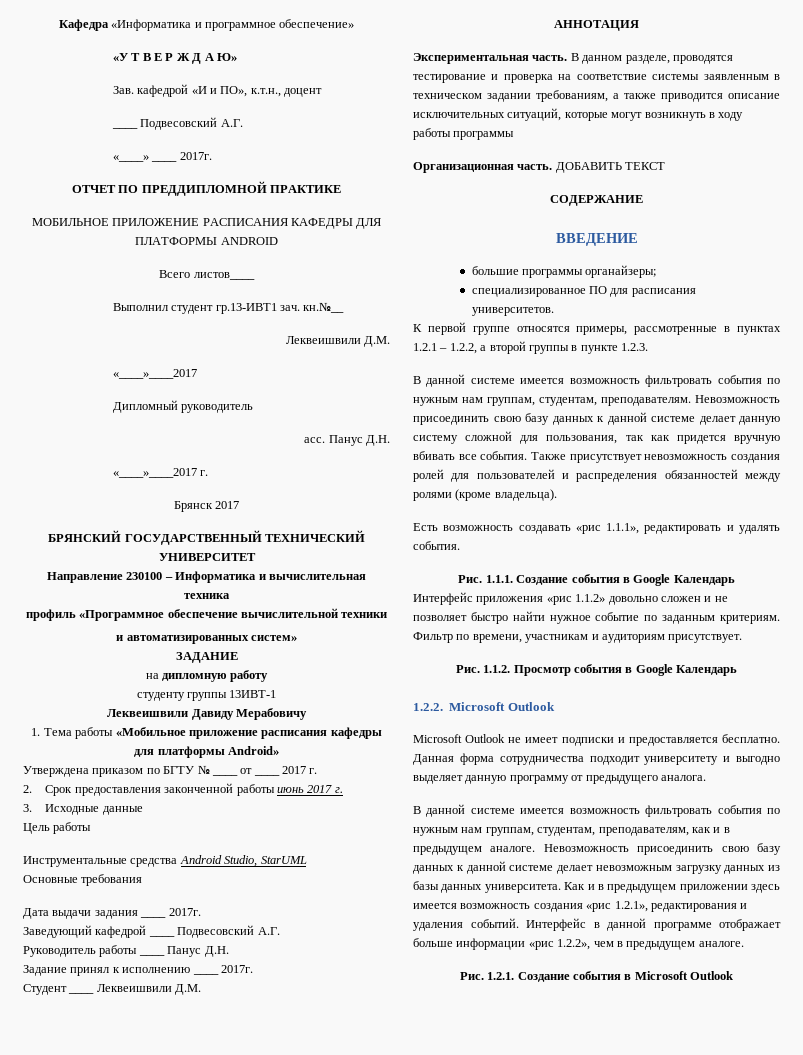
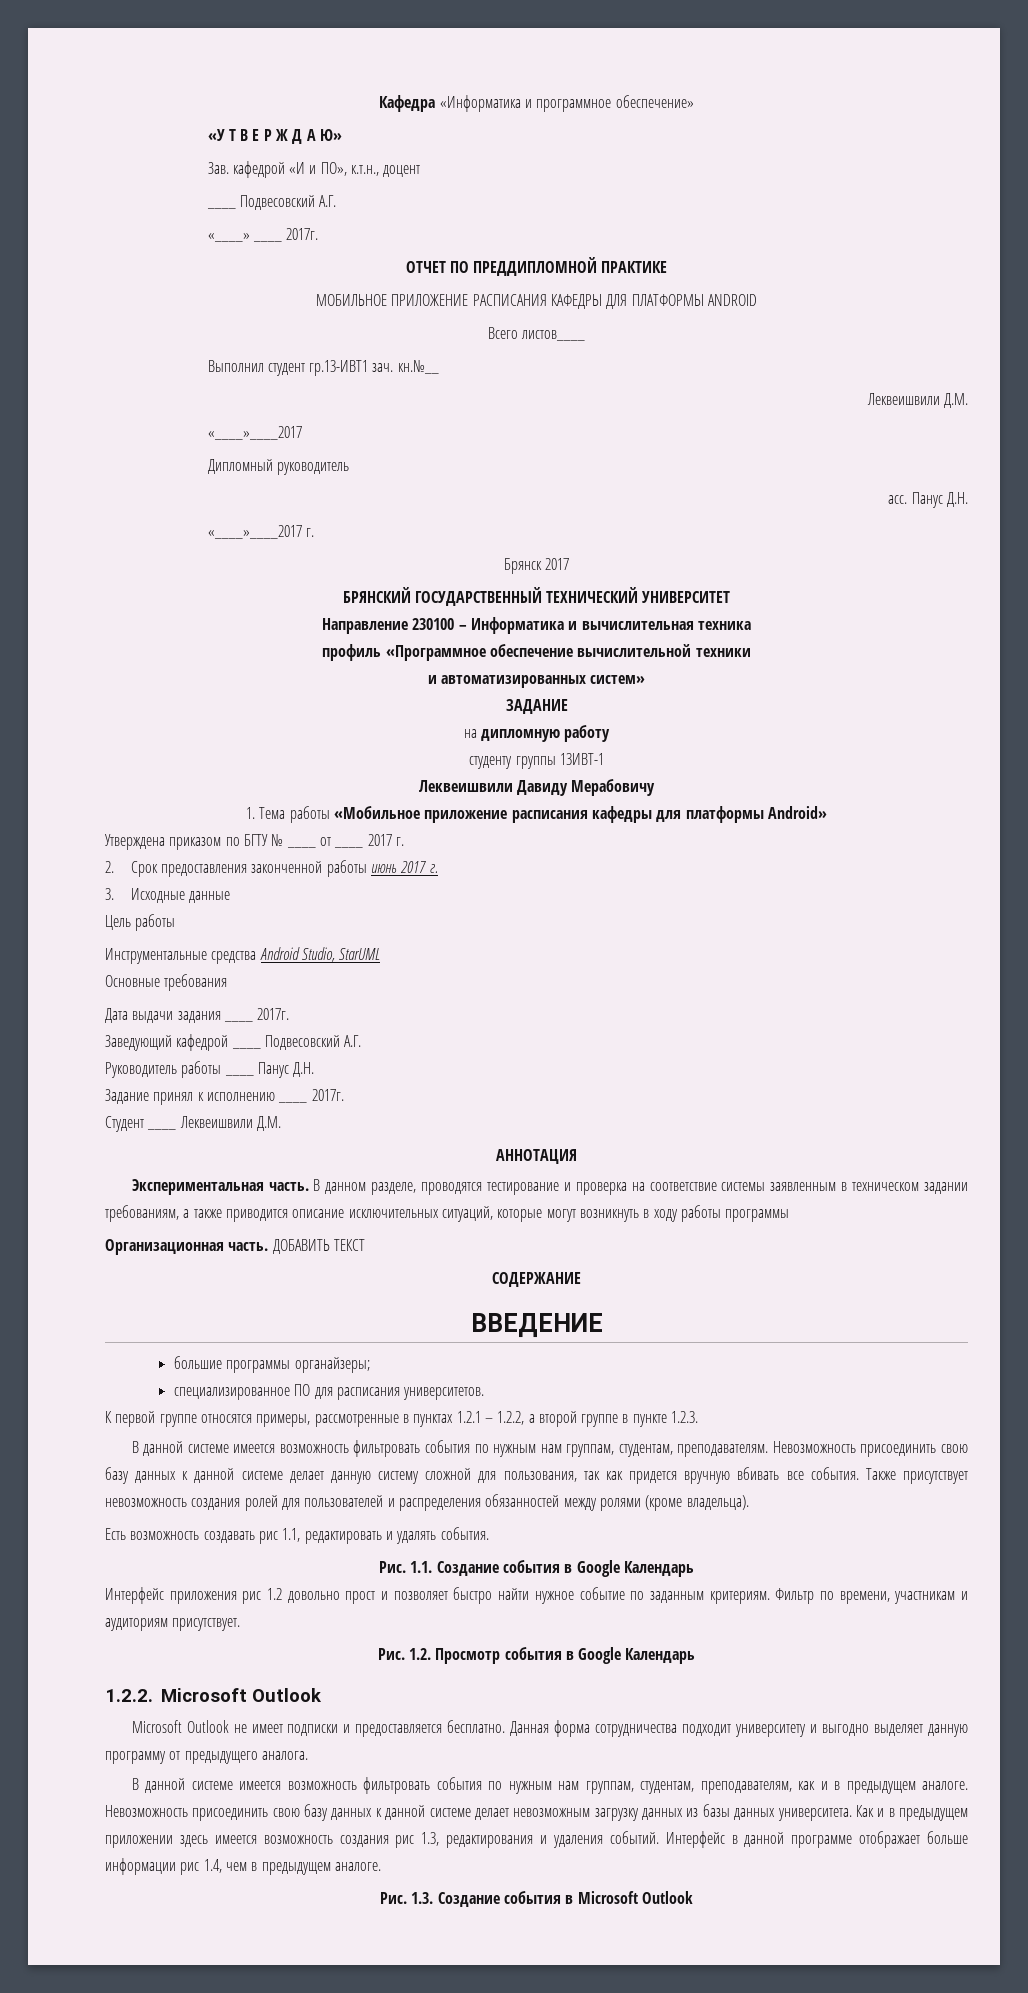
- К первой группе относятся примеры, рассмотренные в пунктах 1.2.1 – 1.2.2, а второй группы в пункте 1.2.3.
+ К первой группе относятся примеры, рассмотренные в пунктах 1.2.1 – 1.2.2, а второй группе в пункте 1.2.3.
- Есть возможность создавать «рис 1.1.1», редактировать и удалять события.
+ Есть возможность создавать рис 1.1, редактировать и удалять события.
- Рис. 1.1.1. Создание события в Google Календарь
+ Рис. 1.1. Создание события в Google Календарь
- Интерфейс приложения «рис 1.1.2» довольно сложен и не позволяет быстро найти нужное событие по заданным критериям.
+ Интерфейс приложения рис 1.2 довольно прост и позволяет быстро найти нужное событие по заданным критериям.
- Рис. 1.1.2. Просмотр события в Google Календарь
+ Рис. 1.2. Просмотр события в Google Календарь
- Как и в предыдущем приложении здесь имеется возможность создания «рис 1.2.1», редактирования и удаления событий.
+ Как и в предыдущем приложении здесь имеется возможность создания рис 1.3, редактирования и удаления событий.
- Интерфейс в данной программе отображает больше информации «рис 1.2.2», чем в предыдущем аналоге.
+ Интерфейс в данной программе отображает больше информации рис 1.4, чем в предыдущем аналоге.
- Рис. 1.2.1. Создание события в Microsoft Outlook
+ Рис. 1.3. Создание события в Microsoft Outlook

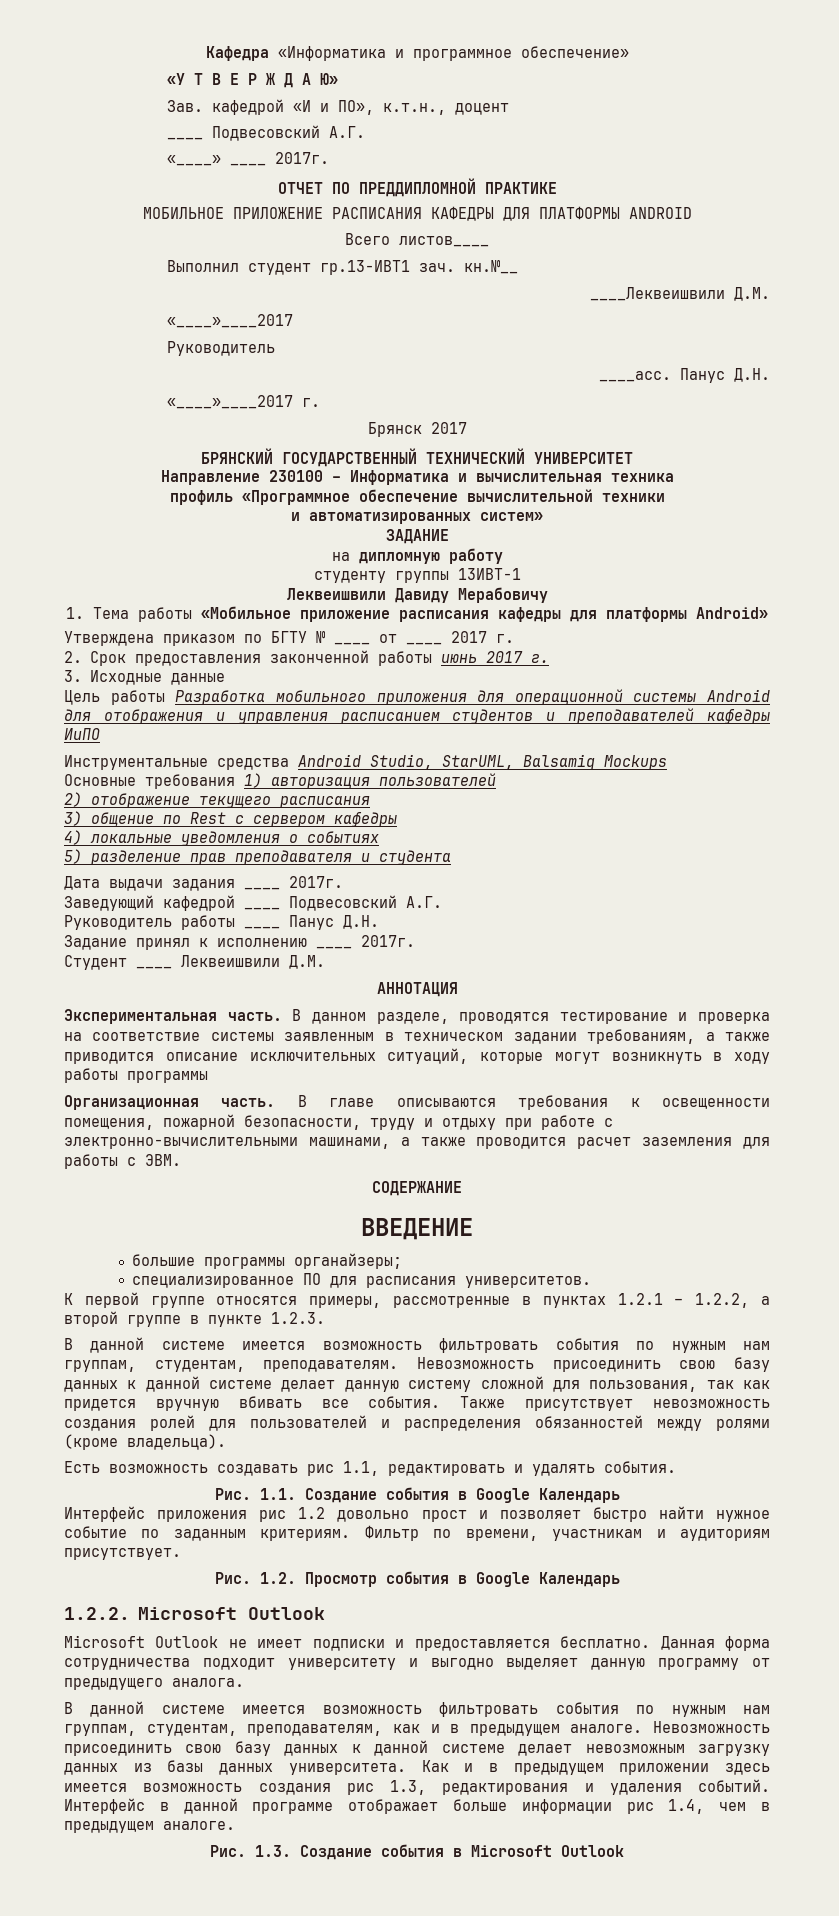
  Выполнил студент гр.13-ИВТ1 зач. кн.№__
- Леквеишвили Д.М.
+ ____Леквеишвили Д.М.
  «____»____2017
- Дипломный руководитель
- асс.
+ Руководитель
+ ____асс.
- Цель работы
+ Цель работы Разработка мобильного приложения для операционной системы Android для отображения и управления расписанием студентов и преподавателей кафедры ИиПО
- Инструментальные средства Android Studio, StarUML
+ Инструментальные средства Android Studio, StarUML, Balsamiq Mockups
- Основные требования
+ Основные требования 1) авторизация пользователей
+ 2) отображение текущего расписания
+ 3) общение по Rest с сервером кафедры
+ 4) локальные уведомления о событиях
+ 5) разделение прав преподавателя и студента
- ДОБАВИТЬ ТЕКСТ
+ В главе описываются требования к освещенности помещения, пожарной безопасности, труду и отдыху при работе с электронно-вычислительными машинами, а также проводится расчет заземления для работы с ЭВМ.

